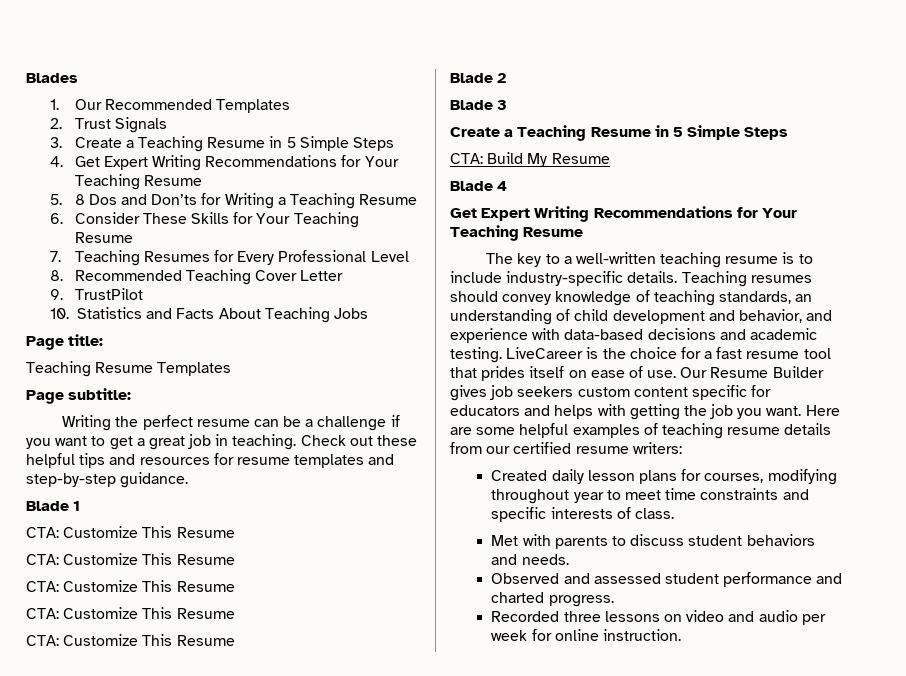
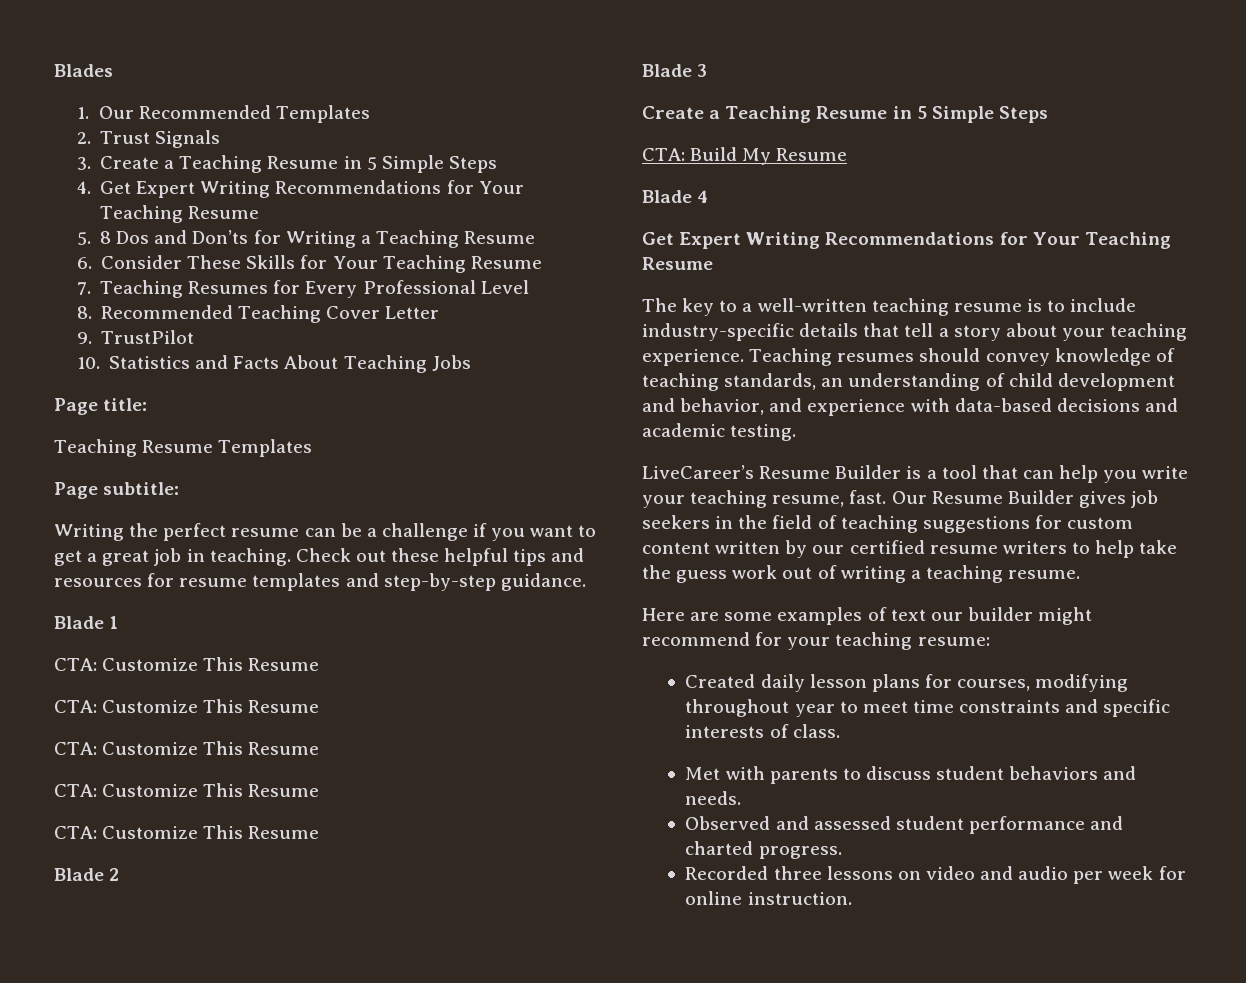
- The key to a well-written teaching resume is to include industry-specific details.
+ The key to a well-written teaching resume is to include industry-specific details that tell a story about your teaching experience.
- Teaching resumes should convey knowledge of teaching standards, an understanding of child development and behavior, and experience with data-based decisions and academic testing. LiveCareer is the choice for a fast resume tool that prides itself on ease of use.
+ Teaching resumes should convey knowledge of teaching standards, an understanding of child development and behavior, and experience with data-based decisions and academic testing.
+ LiveCareer’s Resume Builder is a tool that can help you write your teaching resume, fast.
- Our Resume Builder gives job seekers custom content specific for educators and helps with getting the job you want. Here are some helpful examples of teaching resume details from our certified resume writers:
+ Our Resume Builder gives job seekers in the field of teaching suggestions for custom content written by our certified resume writers to help take the guess work out of writing a teaching resume.
+ Here are some examples of text our builder might recommend for your teaching resume:

